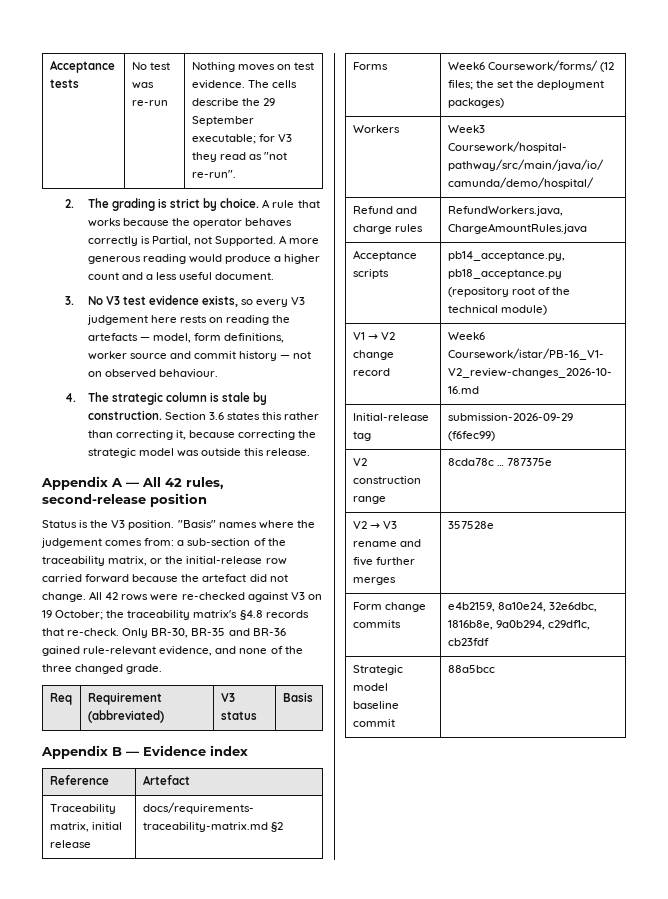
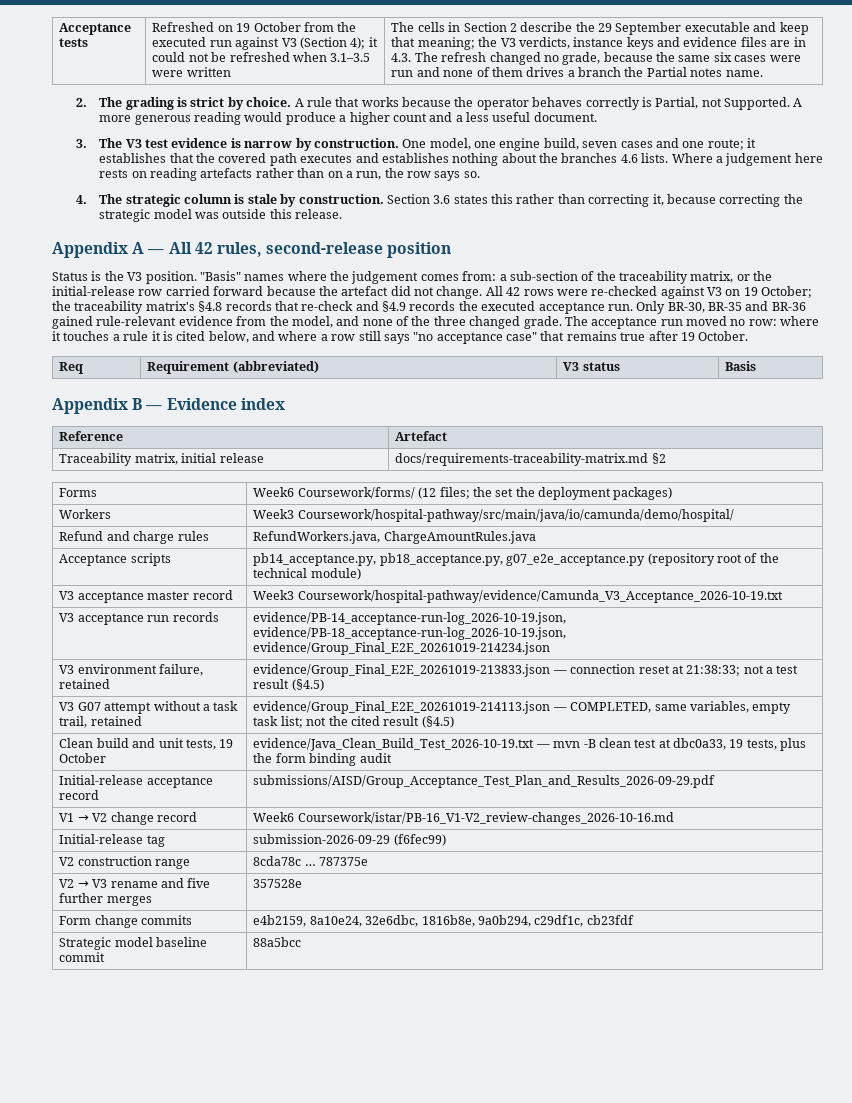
- No test was re-run | Nothing moves on test evidence. The cells describe the 29 September executable; for V3 they read as "not re-run".
+ Refreshed on 19 October from the executed run against V3 (Section 4); it could not be refreshed when 3.1–3.5 were written | The cells in Section 2 describe the 29 September executable and keep that meaning; the V3 verdicts, instance keys and evidence files are in 4.3. The refresh changed no grade, because the same six cases were run and none of them drives a branch the Partial notes name.
- 3. No V3 test evidence exists, so every V3 judgement here rests on reading the artefacts — model, form definitions, worker source and commit history — not on observed behaviour.
+ 3. The V3 test evidence is narrow by construction. One model, one engine build, seven cases and one route; it establishes that the covered path executes and establishes nothing about the branches 4.6 lists. Where a judgement here rests on reading artefacts rather than on a run, the row says so.
- All 42 rows were re-checked against V3 on 19 October; the traceability matrix's §4.8 records that re-check.
+ All 42 rows were re-checked against V3 on 19 October; the traceability matrix's §4.8 records that re-check and §4.9 records the executed acceptance run.
- Only BR-30, BR-35 and BR-36 gained rule-relevant evidence, and none of the three changed grade.
+ Only BR-30, BR-35 and BR-36 gained rule-relevant evidence from the model, and none of the three changed grade. The acceptance run moved no row: where it touches a rule it is cited below, and where a row still says "no acceptance case" that remains true after 19 October.
- Acceptance scripts | pb14_acceptance.py, pb18_acceptance.py (repository root of the technical module)
+ Acceptance scripts | pb14_acceptance.py, pb18_acceptance.py, g07_e2e_acceptance.py (repository root of the technical module)
+ V3 acceptance master record | Week3 Coursework/hospital-pathway/evidence/Camunda_V3_Acceptance_2026-10-19.txt
+ V3 acceptance run records | evidence/PB-14_acceptance-run-log_2026-10-19.json, evidence/PB-18_acceptance-run-log_2026-10-19.json, evidence/Group_Final_E2E_20261019-214234.json
+ V3 environment failure, retained | evidence/Group_Final_E2E_20261019-213833.json — connection reset at 21:38:33; not a test result (§4.5)
+ V3 G07 attempt without a task trail, retained | evidence/Group_Final_E2E_20261019-214113.json — COMPLETED, same variables, empty task list; not the cited result (§4.5)
+ Clean build and unit tests, 19 October | evidence/Java_Clean_Build_Test_2026-10-19.txt — mvn -B clean test at dbc0a33, 19 tests, plus the form binding audit
+ Initial-release acceptance record | submissions/AISD/Group_Acceptance_Test_Plan_and_Results_2026-09-29.pdf

